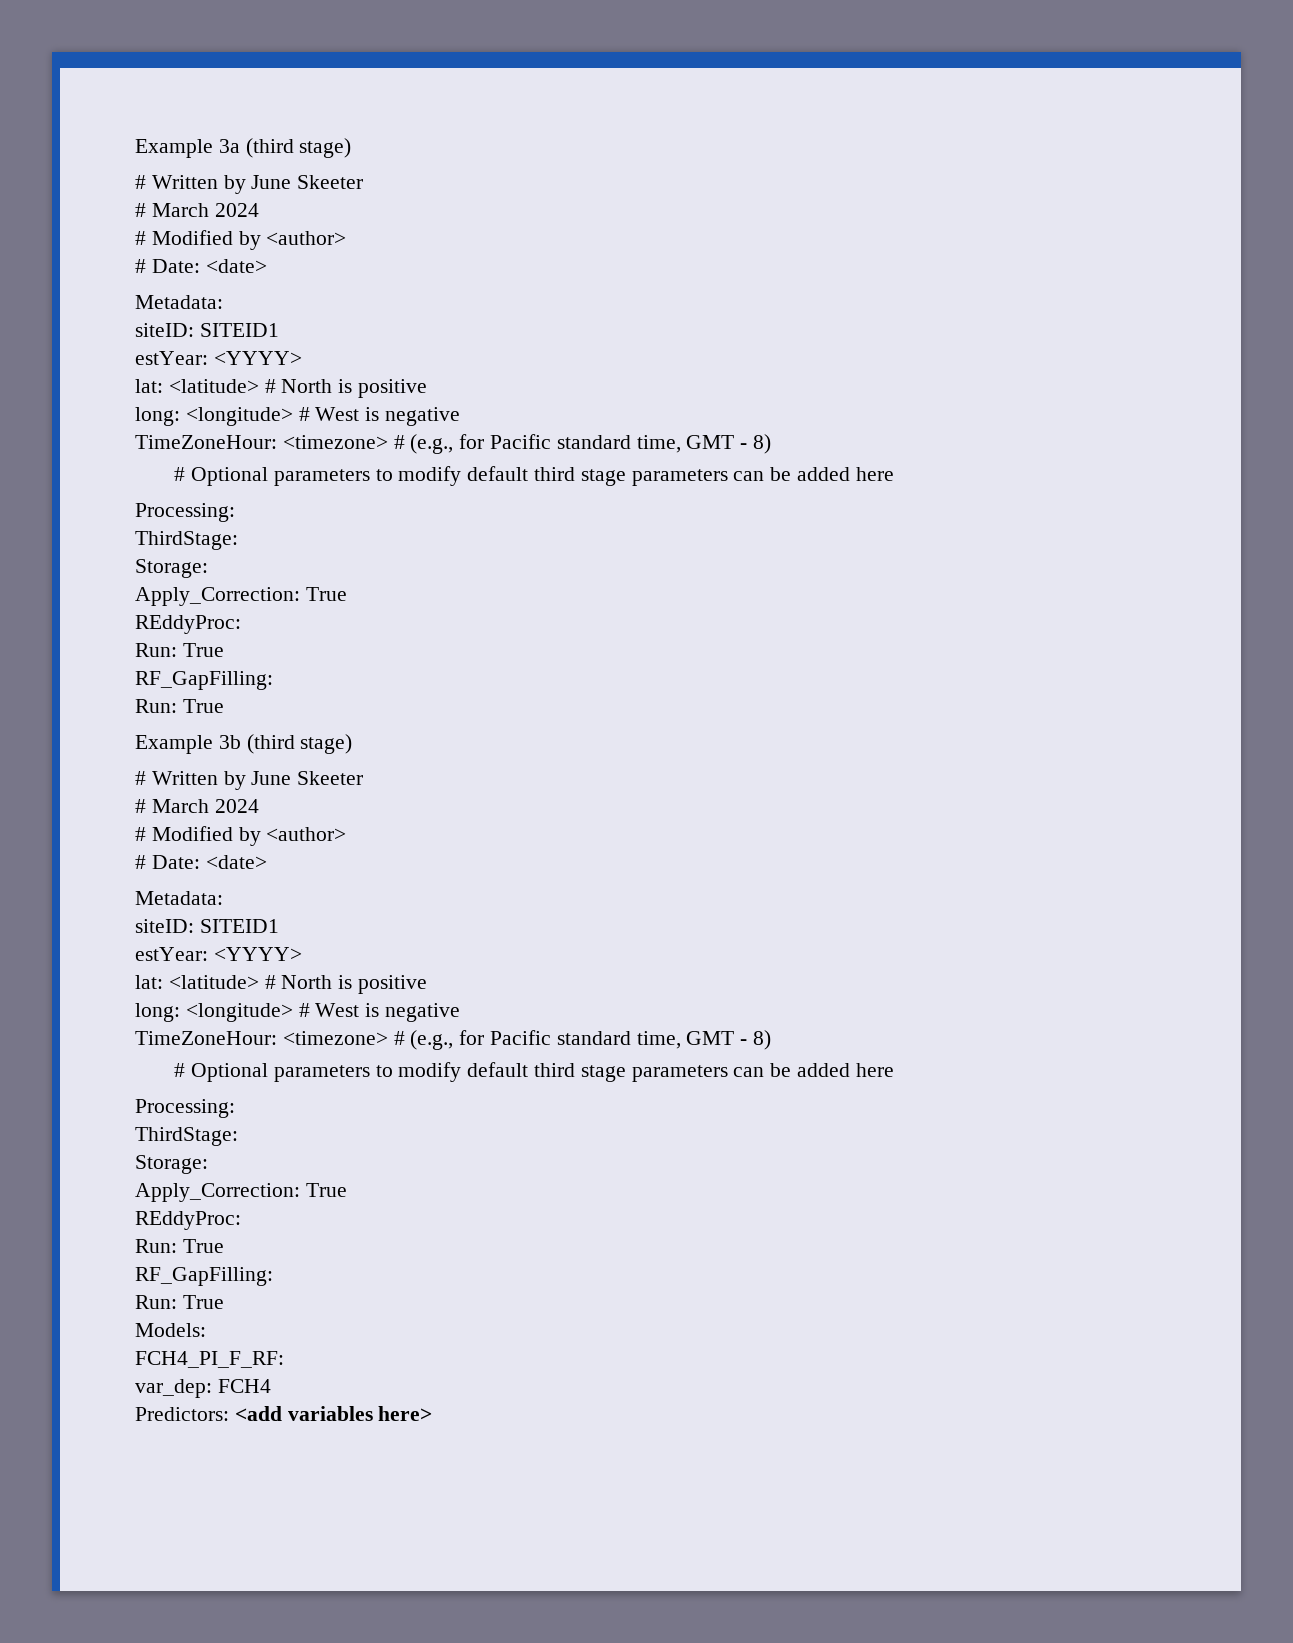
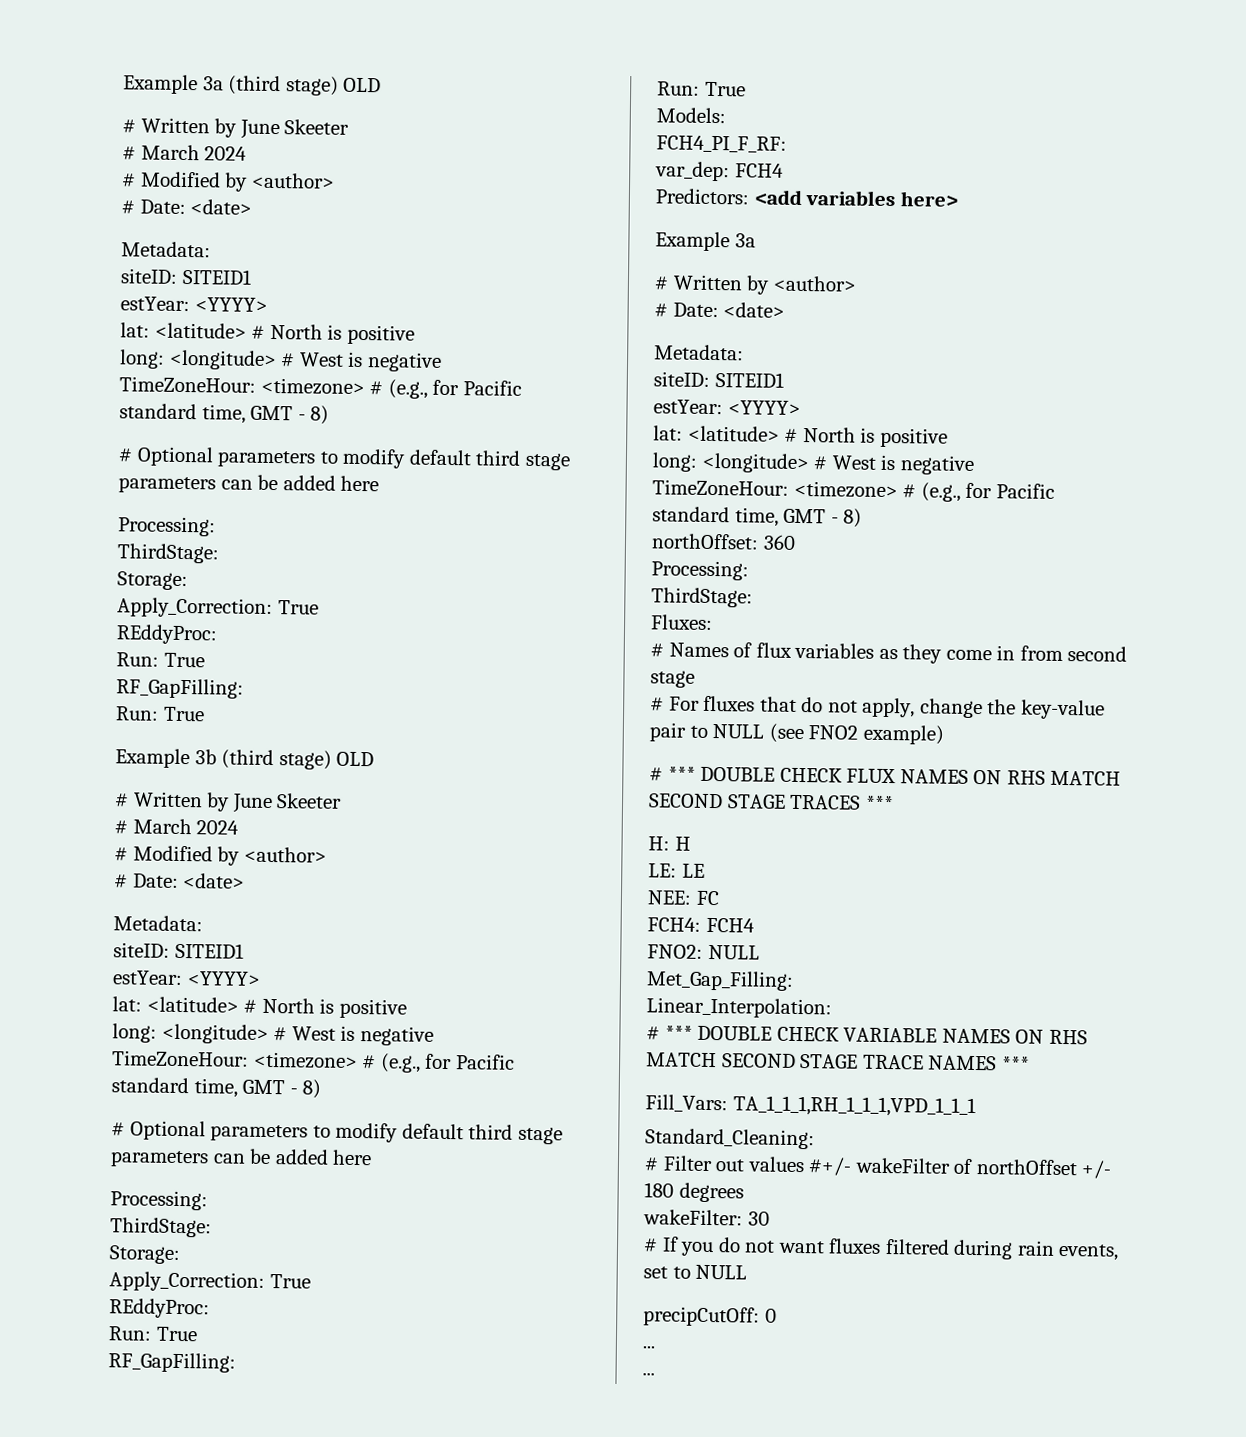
- Example 3a (third stage)
+ Example 3a (third stage) OLD
- Example 3b (third stage)
+ Example 3b (third stage) OLD
  Predictors: <add variables here>
+ Example 3a
+ # Written by <author>
+ # Date: <date>
+ Metadata:
+ siteID: SITEID1
+ estYear: <YYYY>
+ lat: <latitude> # North is positive
+ long: <longitude> # West is negative
+ TimeZoneHour: <timezone> # (e.g., for Pacific standard time, GMT - 8)
+ northOffset: 360
+ Processing:
+ ThirdStage:
+ Fluxes:
+ # Names of flux variables as they come in from second stage
+ # For fluxes that do not apply, change the key-value pair to NULL (see FNO2 example)
+ # *** DOUBLE CHECK FLUX NAMES ON RHS MATCH SECOND STAGE TRACES ***
+ H: H
+ LE: LE
+ NEE: FC
+ FCH4: FCH4
+ FNO2: NULL
+ Met_Gap_Filling:
+ Linear_Interpolation:
+ # *** DOUBLE CHECK VARIABLE NAMES ON RHS MATCH SECOND STAGE TRACE NAMES ***
+ Fill_Vars: TA_1_1_1,RH_1_1_1,VPD_1_1_1
+ Standard_Cleaning:
+ # Filter out values #+/- wakeFilter of northOffset +/- 180 degrees
+ wakeFilter: 30
+ # If you do not want fluxes filtered during rain events, set to NULL
+ precipCutOff: 0
+ ...
+ ...

